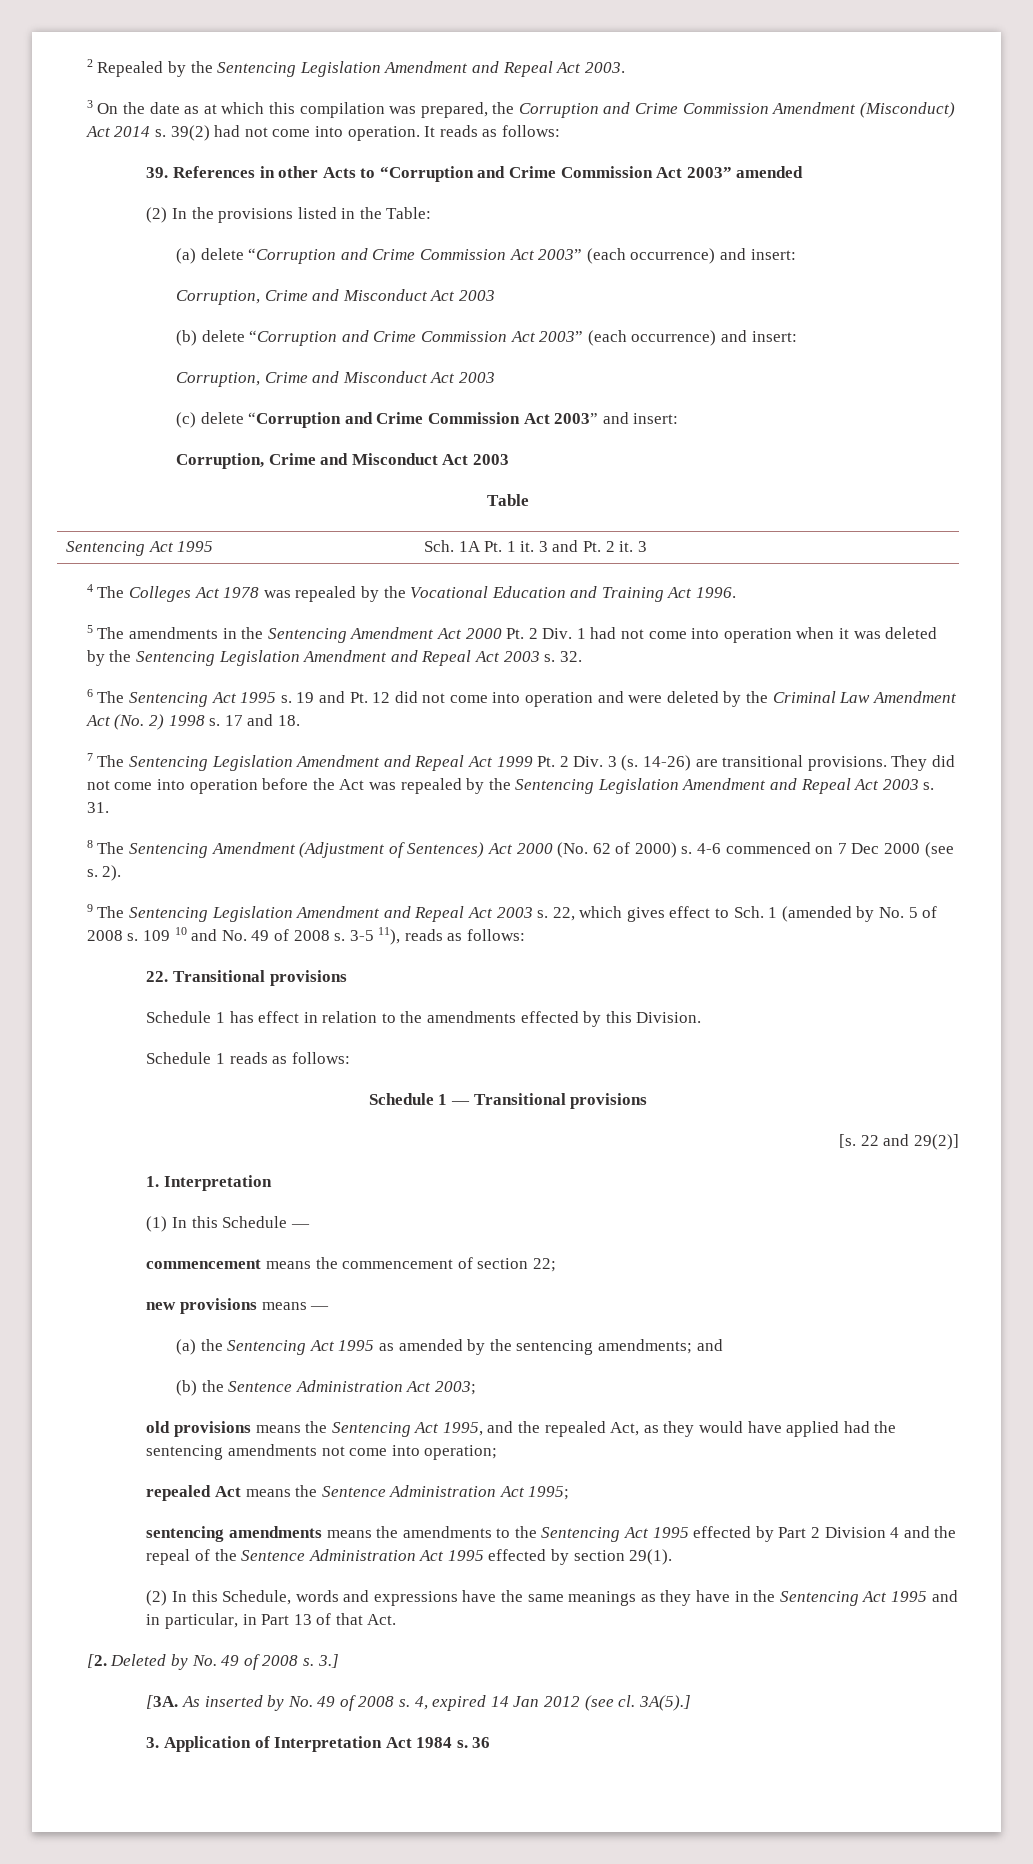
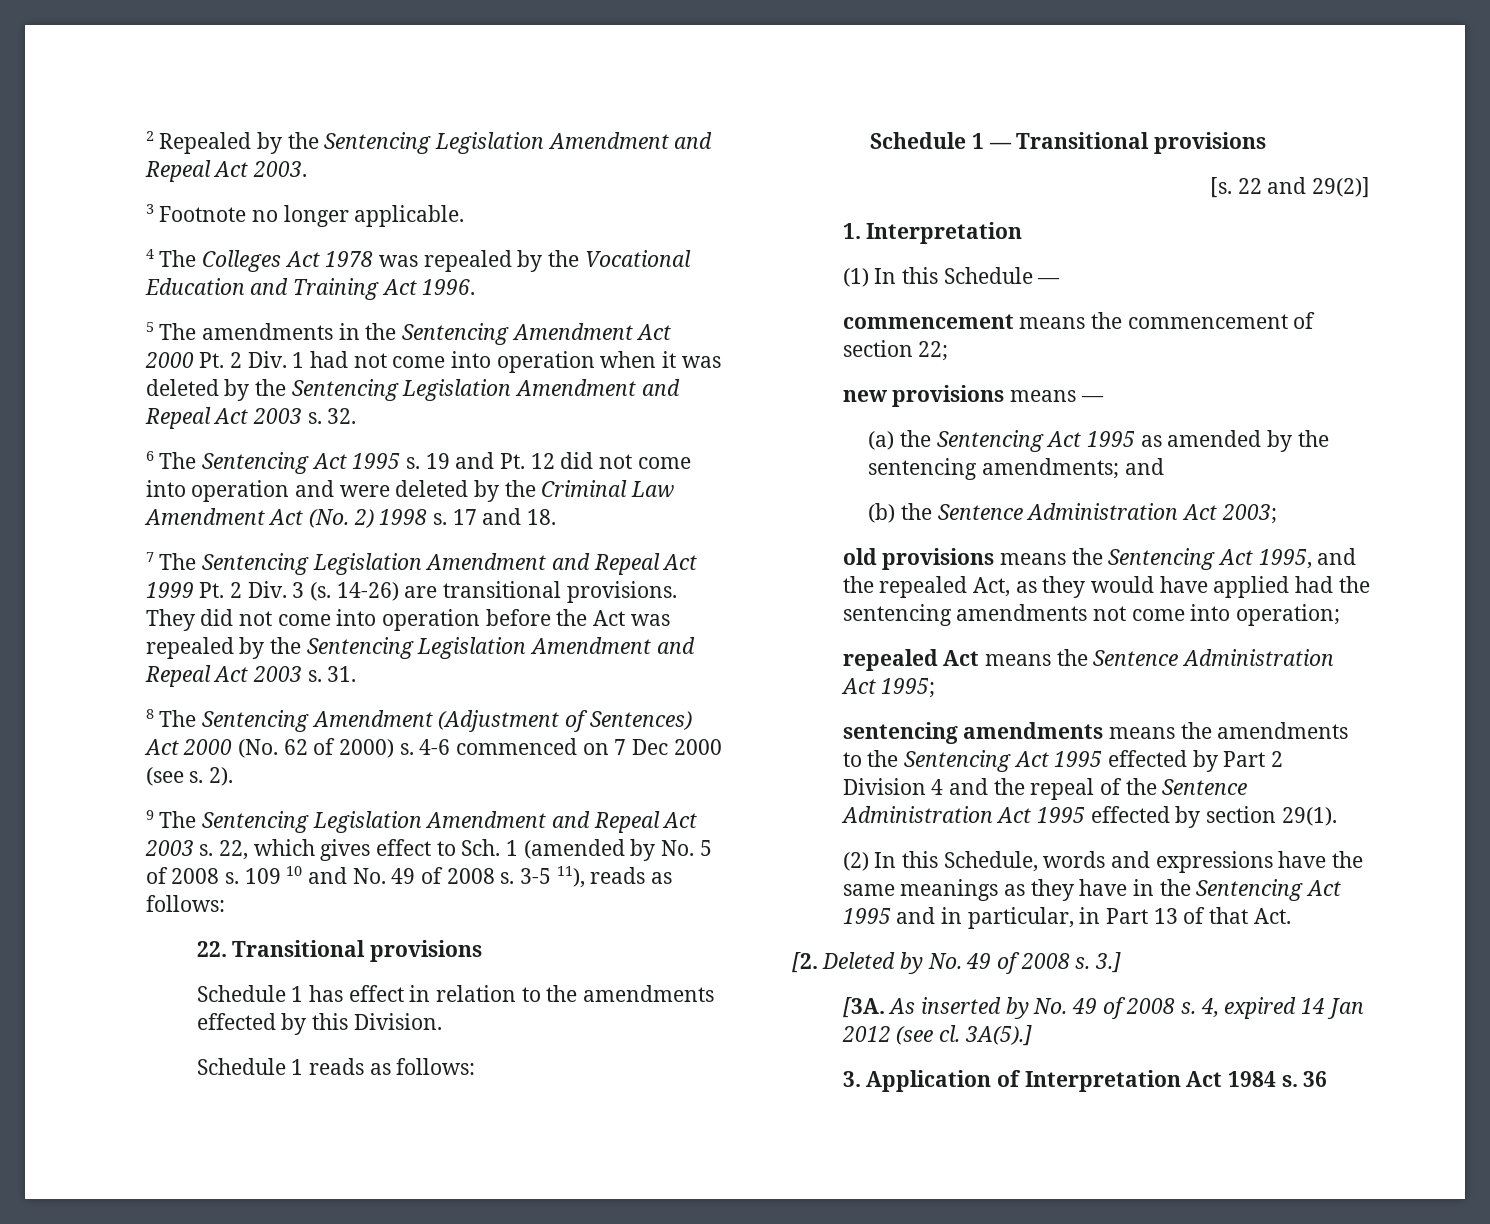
- 3 On the date as at which this compilation was prepared, the Corruption and Crime Commission Amendment (Misconduct) Act 2014 s. 39(2) had not come into operation. It reads as follows:
- 39. References in other Acts to “Corruption and Crime Commission Act 2003” amended
- (2) In the provisions listed in the Table:
- (a) delete “Corruption and Crime Commission Act 2003” (each occurrence) and insert:
- Corruption, Crime and Misconduct Act 2003
- (b) delete “Corruption and Crime Commission Act 2003” (each occurrence) and insert:
- Corruption, Crime and Misconduct Act 2003
- (c) delete “Corruption and Crime Commission Act 2003” and insert:
- Corruption, Crime and Misconduct Act 2003
- Table
- Sentencing Act 1995 | Sch. 1A Pt. 1 it. 3 and Pt. 2 it. 3
+ 3 Footnote no longer applicable.

